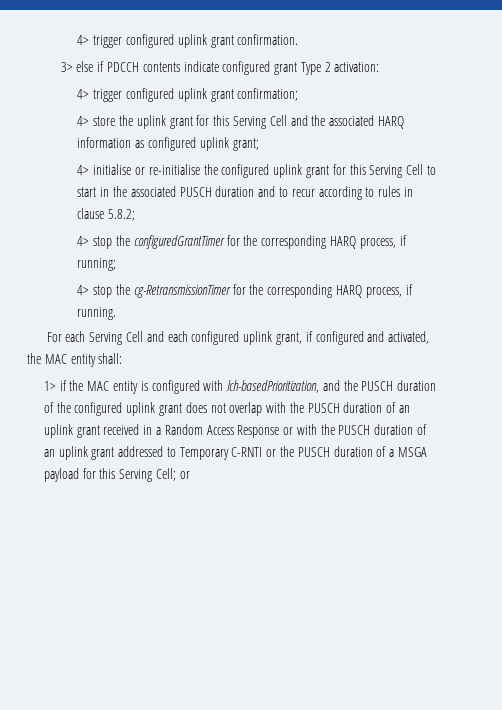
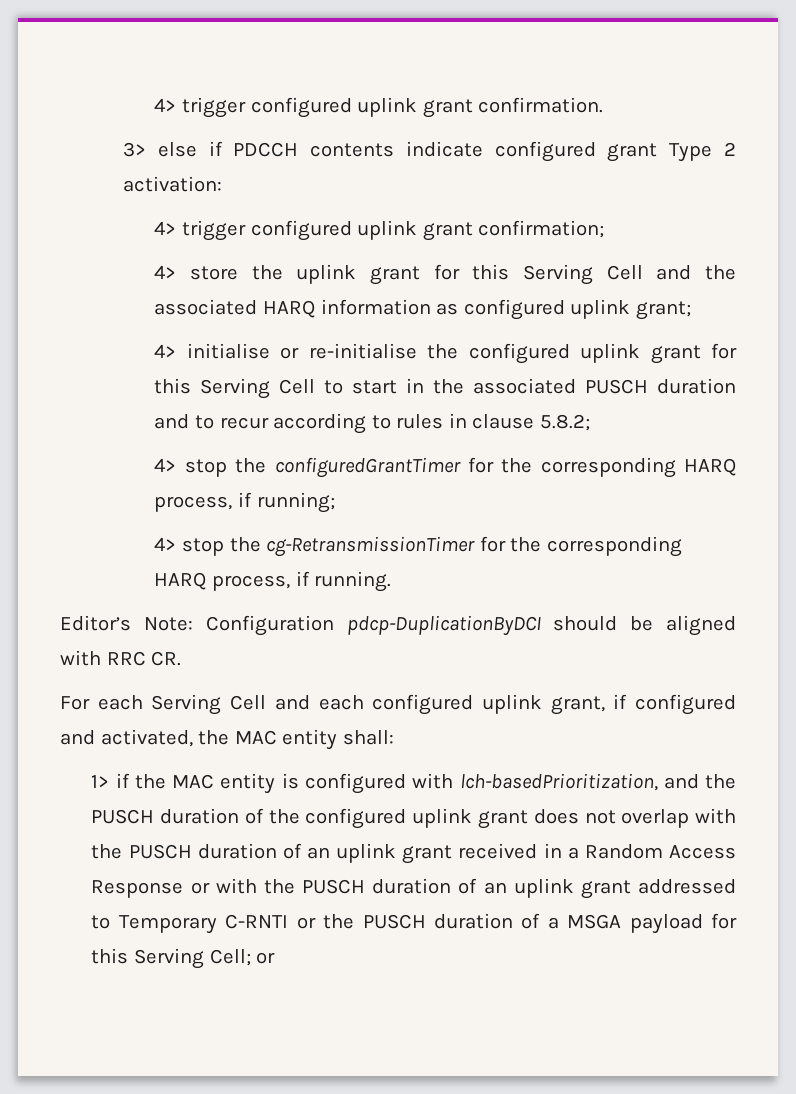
+ Editor’s Note: Configuration pdcp-DuplicationByDCI should be aligned with RRC CR.

